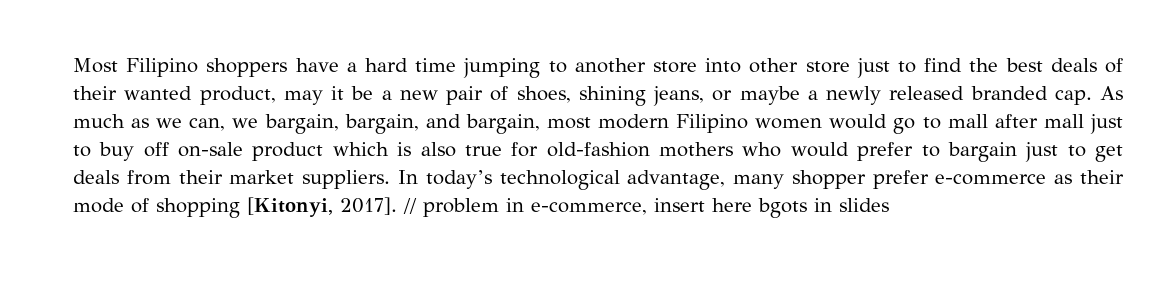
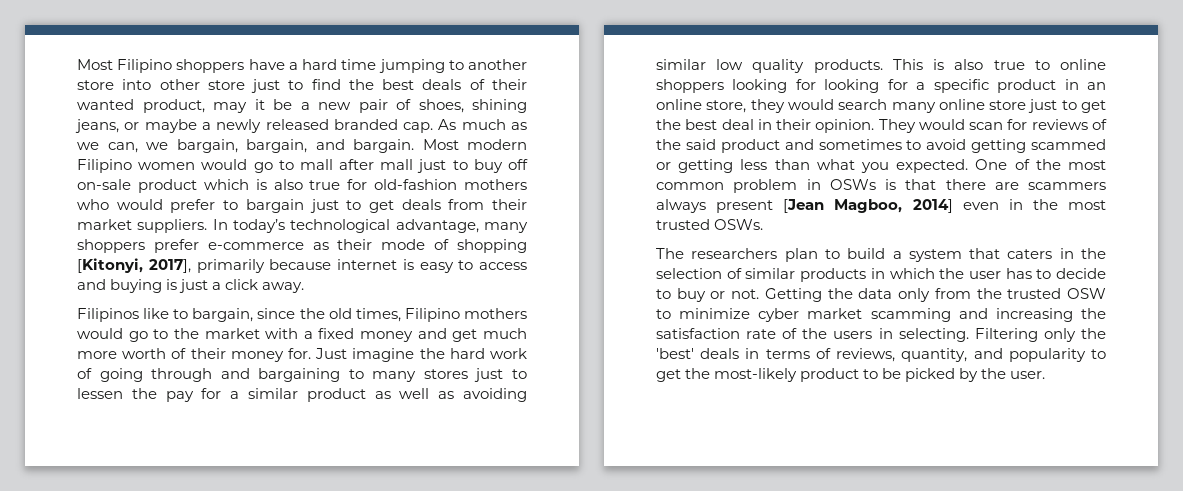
- As much as we can, we bargain, bargain, and bargain, most modern Filipino women would go to mall after mall just to buy off on-sale product which is also true for old-fashion mothers who would prefer to bargain just to get deals from their market suppliers.
+ As much as we can, we bargain, bargain, and bargain. Most modern Filipino women would go to mall after mall just to buy off on-sale product which is also true for old-fashion mothers who would prefer to bargain just to get deals from their market suppliers.
- In today’s technological advantage, many shopper prefer e-commerce as their mode of shopping [Kitonyi, 2017]. // problem in e-commerce, insert here bgots in slides
+ In today’s technological advantage, many shoppers prefer e-commerce as their mode of shopping [Kitonyi, 2017], primarily because internet is easy to access and buying is just a click away.
+ Filipinos like to bargain, since the old times, Filipino mothers would go to the market with a fixed money and get much more worth of their money for. Just imagine the hard work of going through and bargaining to many stores just to lessen the pay for a similar product as well as avoiding similar low quality products. This is also true to online shoppers looking for looking for a specific product in an online store, they would search many online store just to get the best deal in their opinion. They would scan for reviews of the said product and sometimes to avoid getting scammed or getting less than what you expected. One of the most common problem in OSWs is that there are scammers always present [Jean Magboo, 2014] even in the most trusted OSWs.
+ The researchers plan to build a system that caters in the selection of similar products in which the user has to decide to buy or not. Getting the data only from the trusted OSW to minimize cyber market scamming and increasing the satisfaction rate of the users in selecting. Filtering only the 'best' deals in terms of reviews, quantity, and popularity to get the most-likely product to be picked by the user.

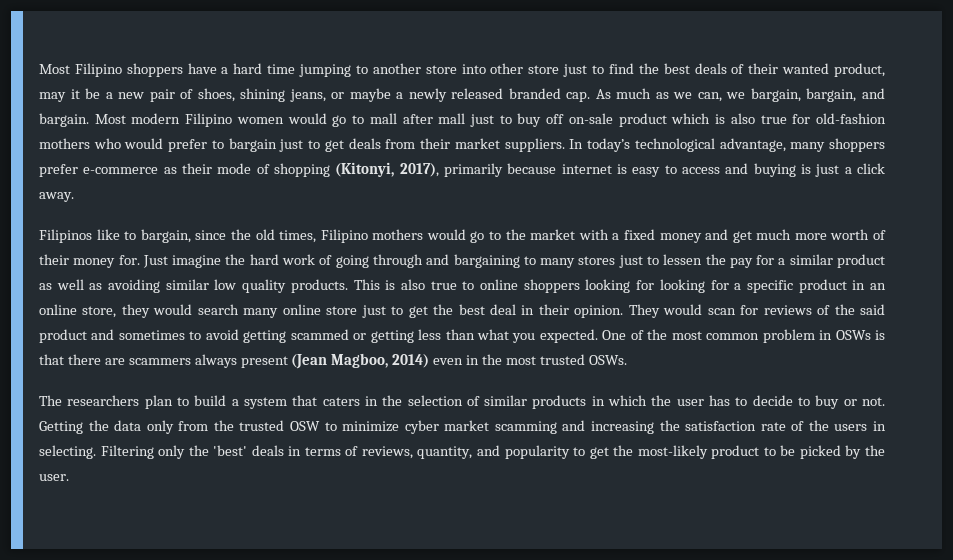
- In today’s technological advantage, many shoppers prefer e-commerce as their mode of shopping [Kitonyi, 2017], primarily because internet is easy to access and buying is just a click away.
+ In today’s technological advantage, many shoppers prefer e-commerce as their mode of shopping (Kitonyi, 2017), primarily because internet is easy to access and buying is just a click away.
- One of the most common problem in OSWs is that there are scammers always present [Jean Magboo, 2014] even in the most trusted OSWs.
+ One of the most common problem in OSWs is that there are scammers always present (Jean Magboo, 2014) even in the most trusted OSWs.

